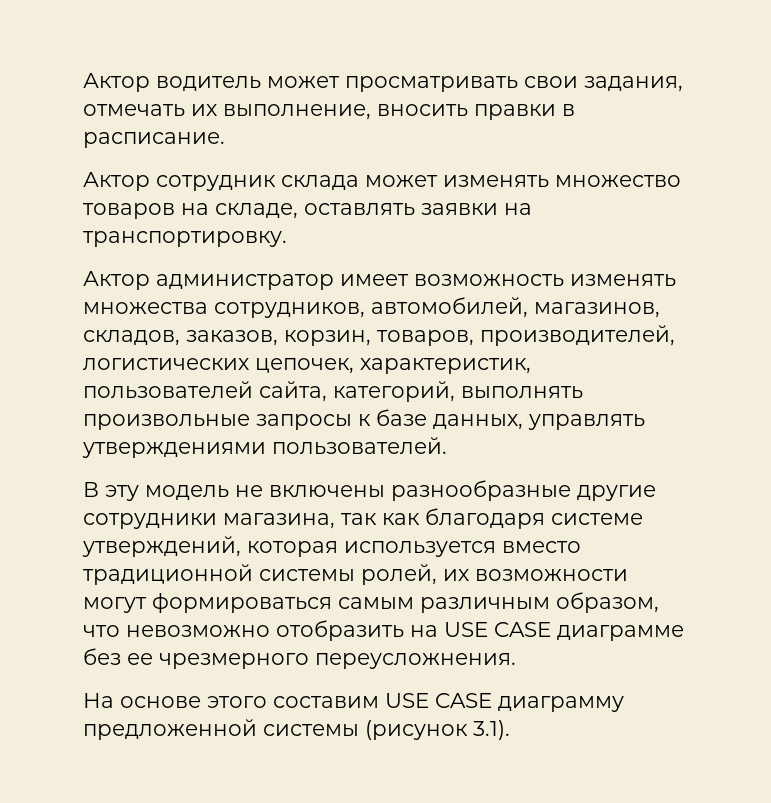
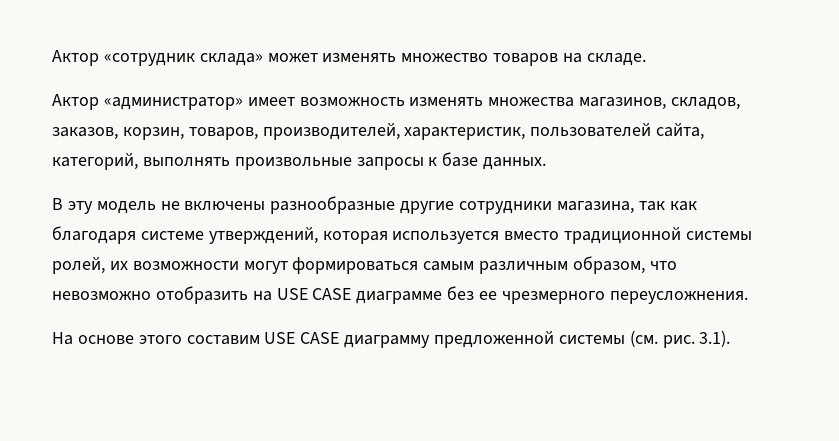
- Актор водитель может просматривать свои задания, отмечать их выполнение, вносить правки в расписание.
- Актор сотрудник склада может изменять множество товаров на складе, оставлять заявки на транспортировку.
- Актор администратор имеет возможность изменять множества сотрудников, автомобилей, магазинов, складов, заказов, корзин, товаров, производителей, логистических цепочек, характеристик, пользователей сайта, категорий, выполнять произвольные запросы к базе данных, управлять утверждениями пользователей.
+ Актор «сотрудник склада» может изменять множество товаров на складе.
+ Актор «администратор» имеет возможность изменять множества магазинов, складов, заказов, корзин, товаров, производителей, характеристик, пользователей сайта, категорий, выполнять произвольные запросы к базе данных.
- На основе этого составим USE CASE диаграмму предложенной системы (рисунок 3.1).
+ На основе этого составим USE CASE диаграмму предложенной системы (см. рис. 3.1).

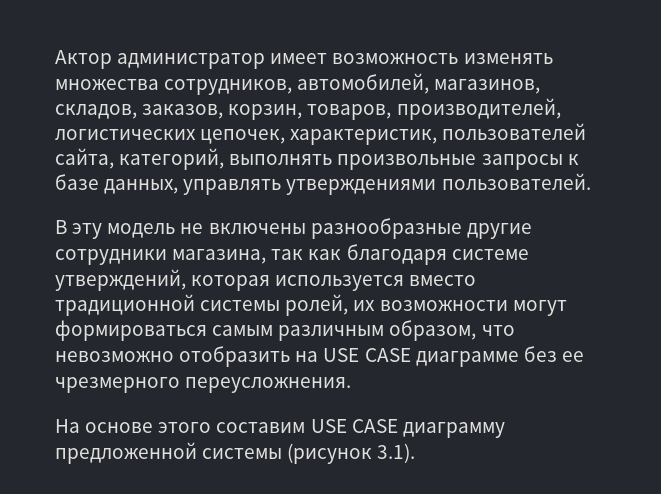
- Актор «сотрудник склада» может изменять множество товаров на складе.
- Актор «администратор» имеет возможность изменять множества магазинов, складов, заказов, корзин, товаров, производителей, характеристик, пользователей сайта, категорий, выполнять произвольные запросы к базе данных.
+ Актор администратор имеет возможность изменять множества сотрудников, автомобилей, магазинов, складов, заказов, корзин, товаров, производителей, логистических цепочек, характеристик, пользователей сайта, категорий, выполнять произвольные запросы к базе данных, управлять утверждениями пользователей.
- На основе этого составим USE CASE диаграмму предложенной системы (см. рис. 3.1).
+ На основе этого составим USE CASE диаграмму предложенной системы (рисунок 3.1).

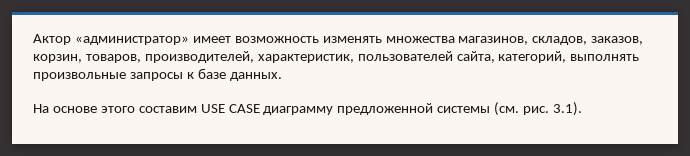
- Актор администратор имеет возможность изменять множества сотрудников, автомобилей, магазинов, складов, заказов, корзин, товаров, производителей, логистических цепочек, характеристик, пользователей сайта, категорий, выполнять произвольные запросы к базе данных, управлять утверждениями пользователей.
- В эту модель не включены разнообразные другие сотрудники магазина, так как благодаря системе утверждений, которая используется вместо традиционной системы ролей, их возможности могут формироваться самым различным образом, что невозможно отобразить на USE CASE диаграмме без ее чрезмерного переусложнения.
+ Актор «администратор» имеет возможность изменять множества магазинов, складов, заказов, корзин, товаров, производителей, характеристик, пользователей сайта, категорий, выполнять произвольные запросы к базе данных.
- На основе этого составим USE CASE диаграмму предложенной системы (рисунок 3.1).
+ На основе этого составим USE CASE диаграмму предложенной системы (см. рис. 3.1).

